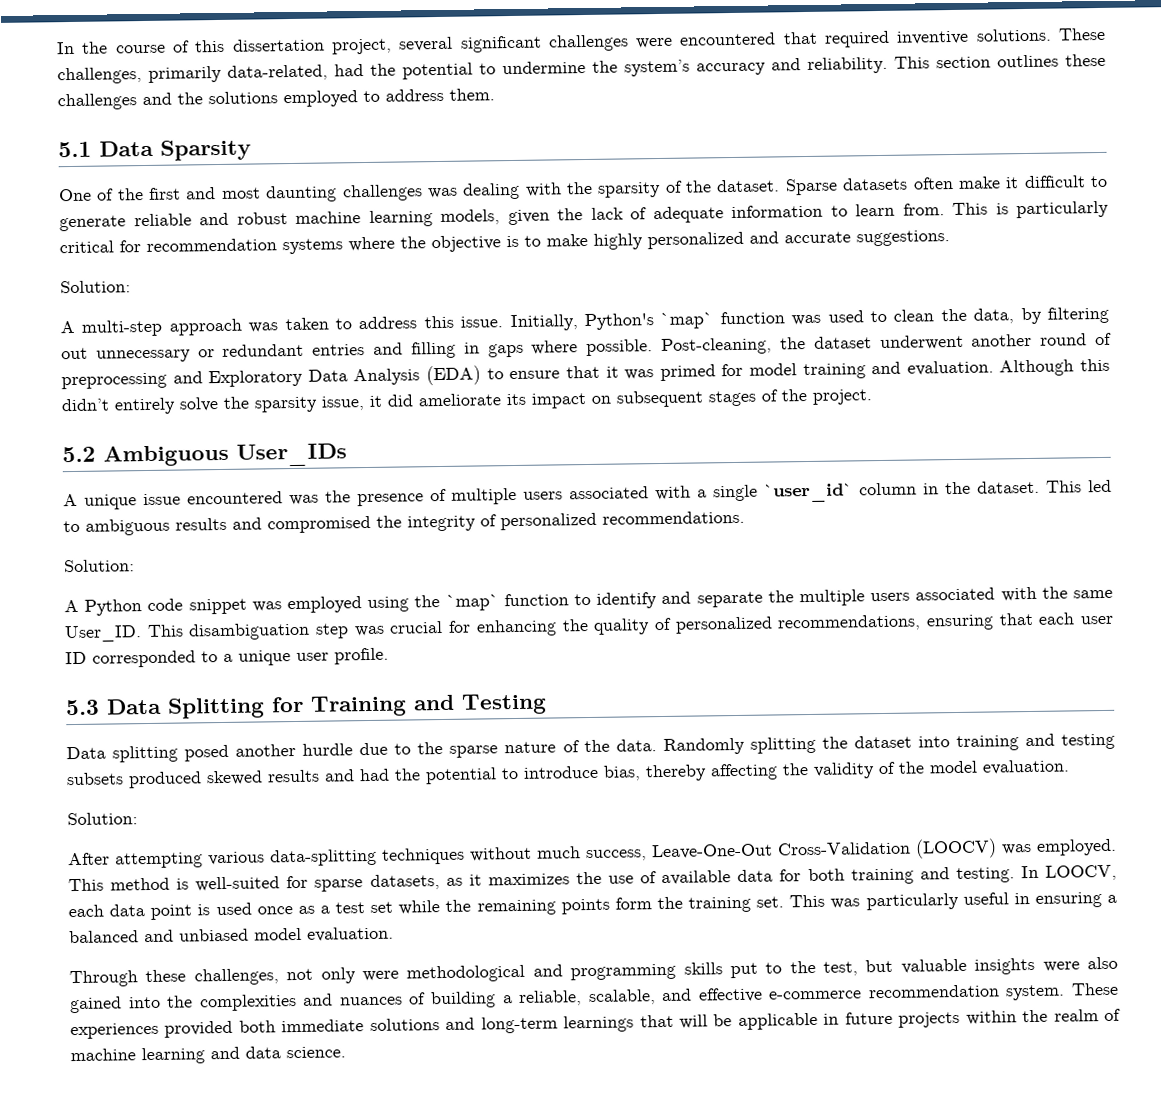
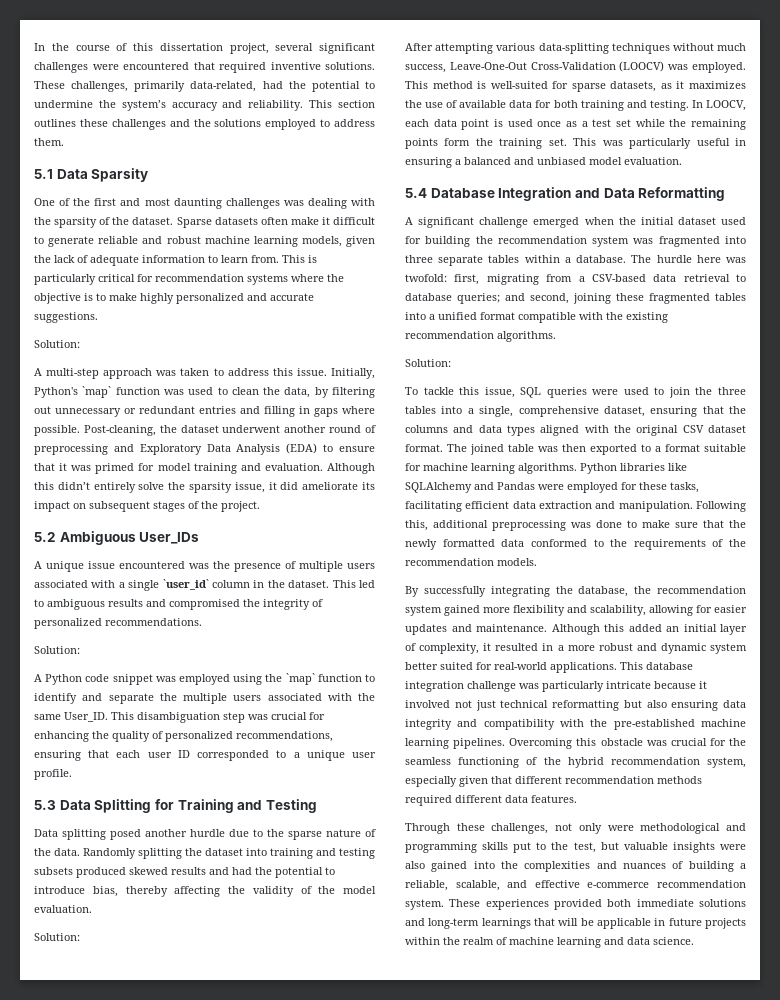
+ 5.4 Database Integration and Data Reformatting
+ A significant challenge emerged when the initial dataset used for building the recommendation system was fragmented into three separate tables within a database. The hurdle here was twofold: first, migrating from a CSV-based data retrieval to database queries; and second, joining these fragmented tables into a unified format compatible with the existing recommendation algorithms.
+ Solution:
+ To tackle this issue, SQL queries were used to join the three tables into a single, comprehensive dataset, ensuring that the columns and data types aligned with the original CSV dataset format. The joined table was then exported to a format suitable for machine learning algorithms. Python libraries like SQLAlchemy and Pandas were employed for these tasks, facilitating efficient data extraction and manipulation. Following this, additional preprocessing was done to make sure that the newly formatted data conformed to the requirements of the recommendation models.
+ By successfully integrating the database, the recommendation system gained more flexibility and scalability, allowing for easier updates and maintenance. Although this added an initial layer of complexity, it resulted in a more robust and dynamic system better suited for real-world applications. This database integration challenge was particularly intricate because it involved not just technical reformatting but also ensuring data integrity and compatibility with the pre-established machine learning pipelines. Overcoming this obstacle was crucial for the seamless functioning of the hybrid recommendation system, especially given that different recommendation methods required different data features.

